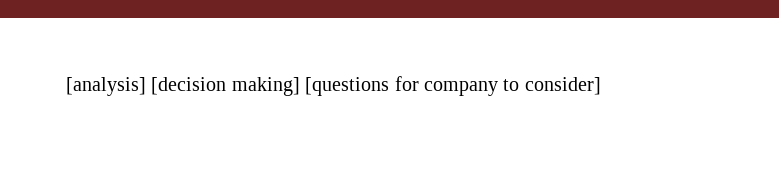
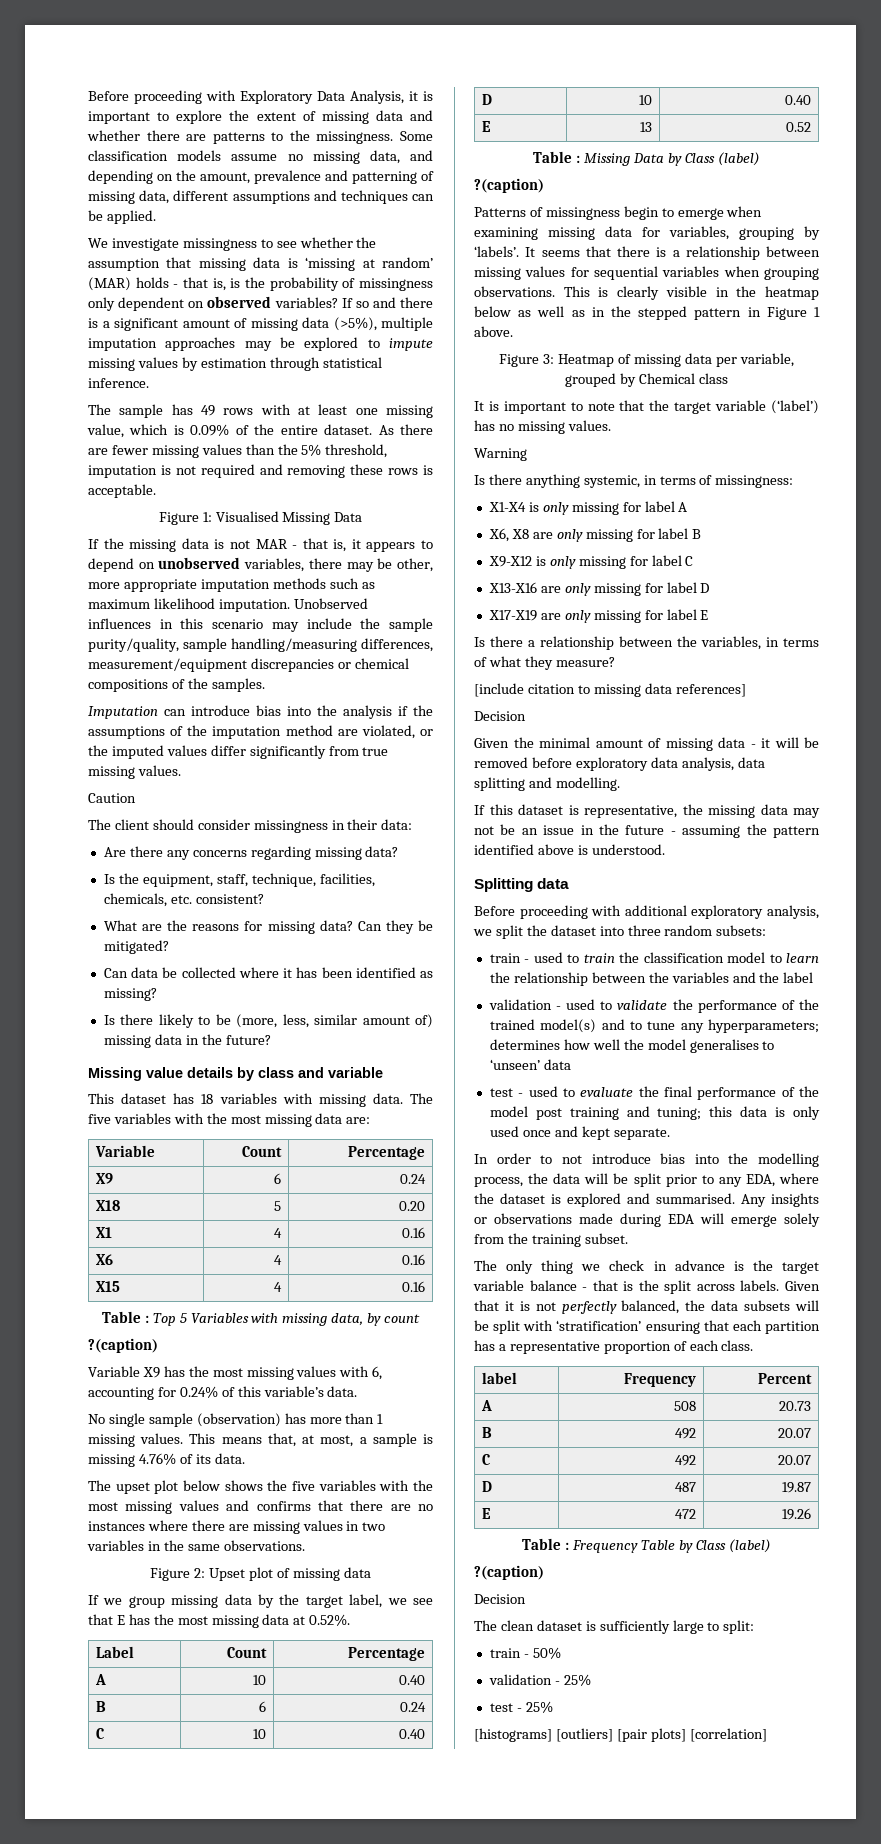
- [analysis] [decision making] [questions for company to consider]
+ Before proceeding with Exploratory Data Analysis, it is important to explore the extent of missing data and whether there are patterns to the missingness. Some classification models assume no missing data, and depending on the amount, prevalence and patterning of missing data, different assumptions and techniques can be applied.
+ We investigate missingness to see whether the assumption that missing data is ‘missing at random’ (MAR) holds - that is, is the probability of missingness only dependent on observed variables? If so and there is a significant amount of missing data (>5%), multiple imputation approaches may be explored to impute missing values by estimation through statistical inference.
+ The sample has 49 rows with at least one missing value, which is 0.09% of the entire dataset. As there are fewer missing values than the 5% threshold, imputation is not required and removing these rows is acceptable.
+ Figure 1: Visualised Missing Data
+ If the missing data is not MAR - that is, it appears to depend on unobserved variables, there may be other, more appropriate imputation methods such as maximum likelihood imputation. Unobserved influences in this scenario may include the sample purity/quality, sample handling/measuring differences, measurement/equipment discrepancies or chemical compositions of the samples.
+ Imputation can introduce bias into the analysis if the assumptions of the imputation method are violated, or the imputed values differ significantly from true missing values.
+ Caution
+ The client should consider missingness in their data:
+ Are there any concerns regarding missing data?
+ Is the equipment, staff, technique, facilities, chemicals, etc. consistent?
+ What are the reasons for missing data? Can they be mitigated?
+ Can data be collected where it has been identified as missing?
+ Is there likely to be (more, less, similar amount of) missing data in the future?
+ Missing value details by class and variable
+ This dataset has 18 variables with missing data. The five variables with the most missing data are:
+ Variable | Count | Percentage
+ X9 | 6 | 0.24
+ X18 | 5 | 0.20
+ X1 | 4 | 0.16
+ X6 | 4 | 0.16
+ X15 | 4 | 0.16
+ Table : Top 5 Variables with missing data, by count
+ ?(caption)
+ Variable X9 has the most missing values with 6, accounting for 0.24% of this variable’s data.
+ No single sample (observation) has more than 1 missing values. This means that, at most, a sample is missing 4.76% of its data.
+ The upset plot below shows the five variables with the most missing values and confirms that there are no instances where there are missing values in two variables in the same observations.
+ Figure 2: Upset plot of missing data
+ If we group missing data by the target label, we see that E has the most missing data at 0.52%.
+ Label | Count | Percentage
+ A | 10 | 0.40
+ B | 6 | 0.24
+ C | 10 | 0.40
+ D | 10 | 0.40
+ E | 13 | 0.52
+ Table : Missing Data by Class (label)
+ ?(caption)
+ Patterns of missingness begin to emerge when examining missing data for variables, grouping by ‘labels’. It seems that there is a relationship between missing values for sequential variables when grouping observations. This is clearly visible in the heatmap below as well as in the stepped pattern in Figure 1 above.
+ Figure 3: Heatmap of missing data per variable, grouped by Chemical class
+ It is important to note that the target variable (‘label’) has no missing values.
+ Warning
+ Is there anything systemic, in terms of missingness:
+ X1-X4 is only missing for label A
+ X6, X8 are only missing for label B
+ X9-X12 is only missing for label C
+ X13-X16 are only missing for label D
+ X17-X19 are only missing for label E
+ Is there a relationship between the variables, in terms of what they measure?
+ [include citation to missing data references]
+ Decision
+ Given the minimal amount of missing data - it will be removed before exploratory data analysis, data splitting and modelling.
+ If this dataset is representative, the missing data may not be an issue in the future - assuming the pattern identified above is understood.
+ Splitting data
+ Before proceeding with additional exploratory analysis, we split the dataset into three random subsets:
+ train - used to train the classification model to learn the relationship between the variables and the label
+ validation - used to validate the performance of the trained model(s) and to tune any hyperparameters; determines how well the model generalises to ‘unseen’ data
+ test - used to evaluate the final performance of the model post training and tuning; this data is only used once and kept separate.
+ In order to not introduce bias into the modelling process, the data will be split prior to any EDA, where the dataset is explored and summarised. Any insights or observations made during EDA will emerge solely from the training subset.
+ The only thing we check in advance is the target variable balance - that is the split across labels. Given that it is not perfectly balanced, the data subsets will be split with ‘stratification’ ensuring that each partition has a representative proportion of each class.
+ label | Frequency | Percent
+ A | 508 | 20.73
+ B | 492 | 20.07
+ C | 492 | 20.07
+ D | 487 | 19.87
+ E | 472 | 19.26
+ Table : Frequency Table by Class (label)
+ ?(caption)
+ Decision
+ The clean dataset is sufficiently large to split:
+ train - 50%
+ validation - 25%
+ test - 25%
+ [histograms] [outliers] [pair plots] [correlation]

